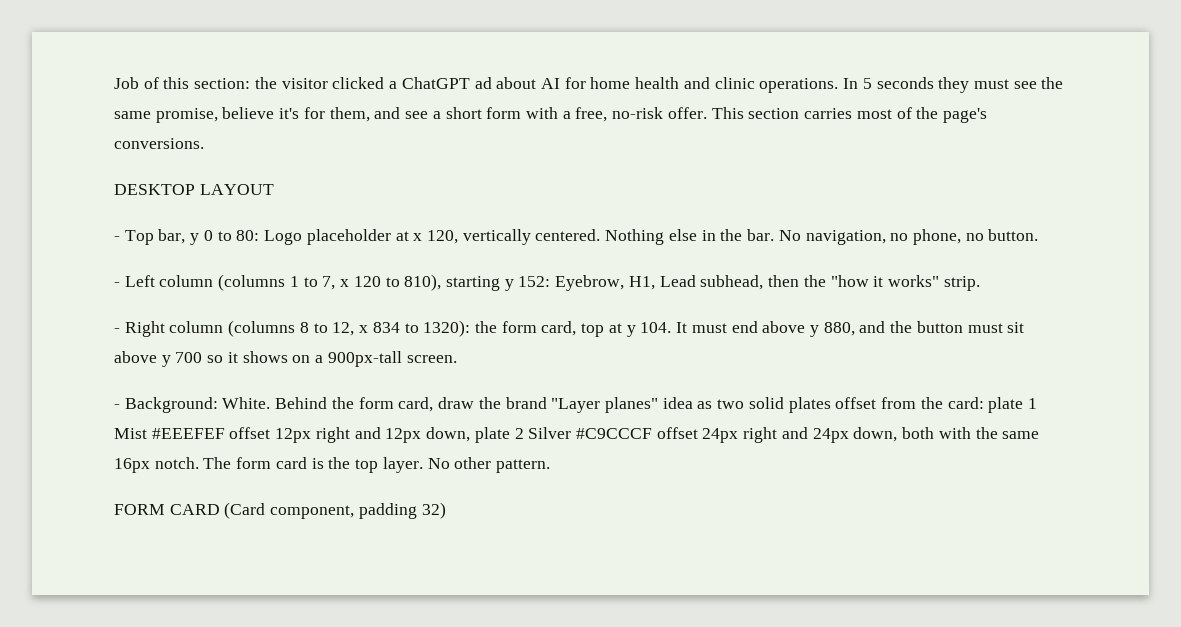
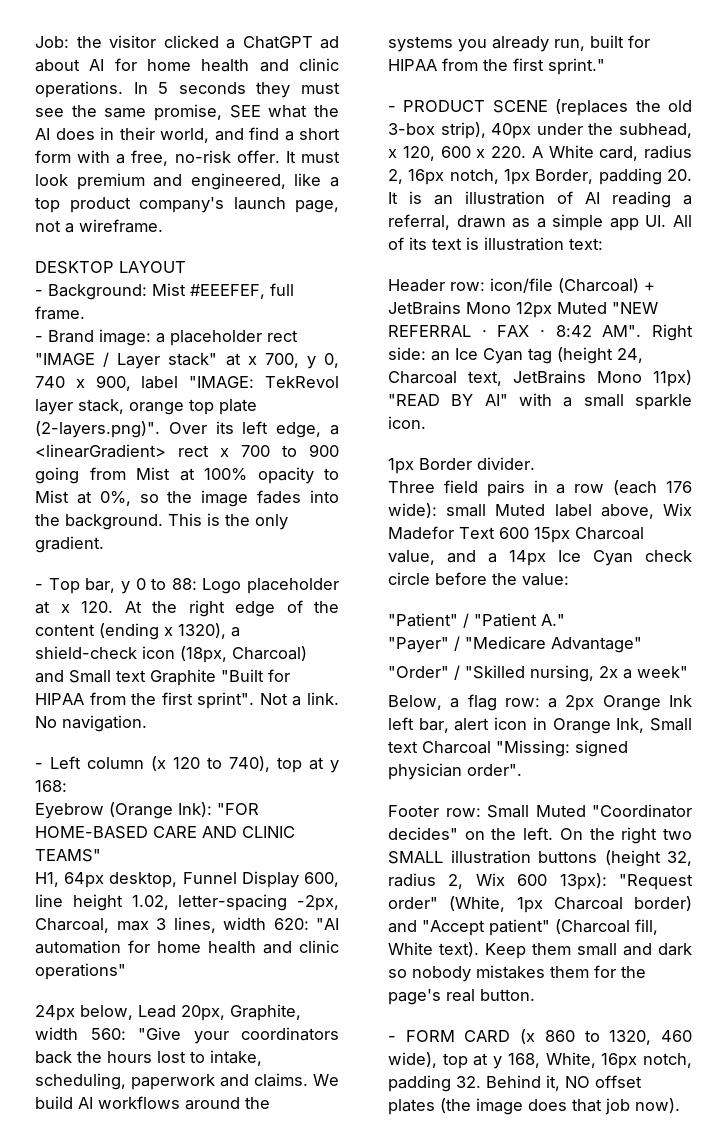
- Job of this section: the visitor clicked a ChatGPT ad about AI for home health and clinic operations.
+ Job: the visitor clicked a ChatGPT ad about AI for home health and clinic operations.
- In 5 seconds they must see the same promise, believe it's for them, and see a short form with a free, no-risk offer.
+ In 5 seconds they must see the same promise, SEE what the AI does in their world, and find a short form with a free, no-risk offer.
- This section carries most of the page's conversions.
+ It must look premium and engineered, like a top product company's launch page, not a wireframe.
  DESKTOP LAYOUT
+ - Background: Mist #EEEFEF, full frame.
+ - Brand image: a placeholder rect "IMAGE / Layer stack" at x 700, y 0, 740 x 900, label "IMAGE: TekRevol layer stack, orange top plate (2-layers.png)". Over its left edge, a <linearGradient> rect x 700 to 900 going from Mist at 100% opacity to Mist at 0%, so the image fades into the background. This is the only gradient.
- - Top bar, y 0 to 80: Logo placeholder at x 120, vertically centered. Nothing else in the bar. No navigation, no phone, no button.
- - Left column (columns 1 to 7, x 120 to 810), starting y 152: Eyebrow, H1, Lead subhead, then the "how it works" strip.
- - Right column (columns 8 to 12, x 834 to 1320): the form card, top at y 104. It must end above y 880, and the button must sit above y 700 so it shows on a 900px-tall screen.
- - Background: White. Behind the form card, draw the brand "Layer planes" idea as two solid plates offset from the card: plate 1 Mist #EEEFEF offset 12px right and 12px down, plate 2 Silver #C9CCCF offset 24px right and 24px down, both with the same 16px notch. The form card is the top layer. No other pattern.
- FORM CARD (Card component, padding 32)
+ - Top bar, y 0 to 88: Logo placeholder at x 120. At the right edge of the content (ending x 1320), a shield-check icon (18px, Charcoal) and Small text Graphite "Built for HIPAA from the first sprint". Not a link. No navigation.
+ - Left column (x 120 to 740), top at y 168:
+ Eyebrow (Orange Ink): "FOR HOME-BASED CARE AND CLINIC TEAMS"
+ H1, 64px desktop, Funnel Display 600, line height 1.02, letter-spacing -2px, Charcoal, max 3 lines, width 620: "AI automation for home health and clinic operations"
+ 24px below, Lead 20px, Graphite, width 560: "Give your coordinators back the hours lost to intake, scheduling, paperwork and claims. We build AI workflows around the systems you already run, built for HIPAA from the first sprint."
+ - PRODUCT SCENE (replaces the old 3-box strip), 40px under the subhead, x 120, 600 x 220. A White card, radius 2, 16px notch, 1px Border, padding 20. It is an illustration of AI reading a referral, drawn as a simple app UI. All of its text is illustration text:
+ Header row: icon/file (Charcoal) + JetBrains Mono 12px Muted "NEW REFERRAL · FAX · 8:42 AM". Right side: an Ice Cyan tag (height 24, Charcoal text, JetBrains Mono 11px) "READ BY AI" with a small sparkle icon.
+ 1px Border divider.
+ Three field pairs in a row (each 176 wide): small Muted label above, Wix Madefor Text 600 15px Charcoal value, and a 14px Ice Cyan check circle before the value:
+ "Patient" / "Patient A."
+ "Payer" / "Medicare Advantage"
+ "Order" / "Skilled nursing, 2x a week"
+ Below, a flag row: a 2px Orange Ink left bar, alert icon in Orange Ink, Small text Charcoal "Missing: signed physician order".
+ Footer row: Small Muted "Coordinator decides" on the left. On the right two SMALL illustration buttons (height 32, radius 2, Wix 600 13px): "Request order" (White, 1px Charcoal border) and "Accept patient" (Charcoal fill, White text). Keep them small and dark so nobody mistakes them for the page's real button.
+ - FORM CARD (x 860 to 1320, 460 wide), top at y 168, White, 16px notch, padding 32. Behind it, NO offset plates (the image does that job now).

